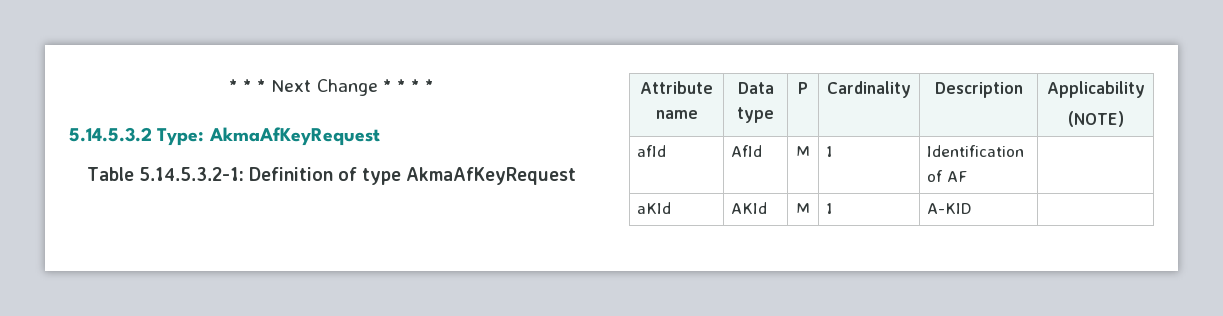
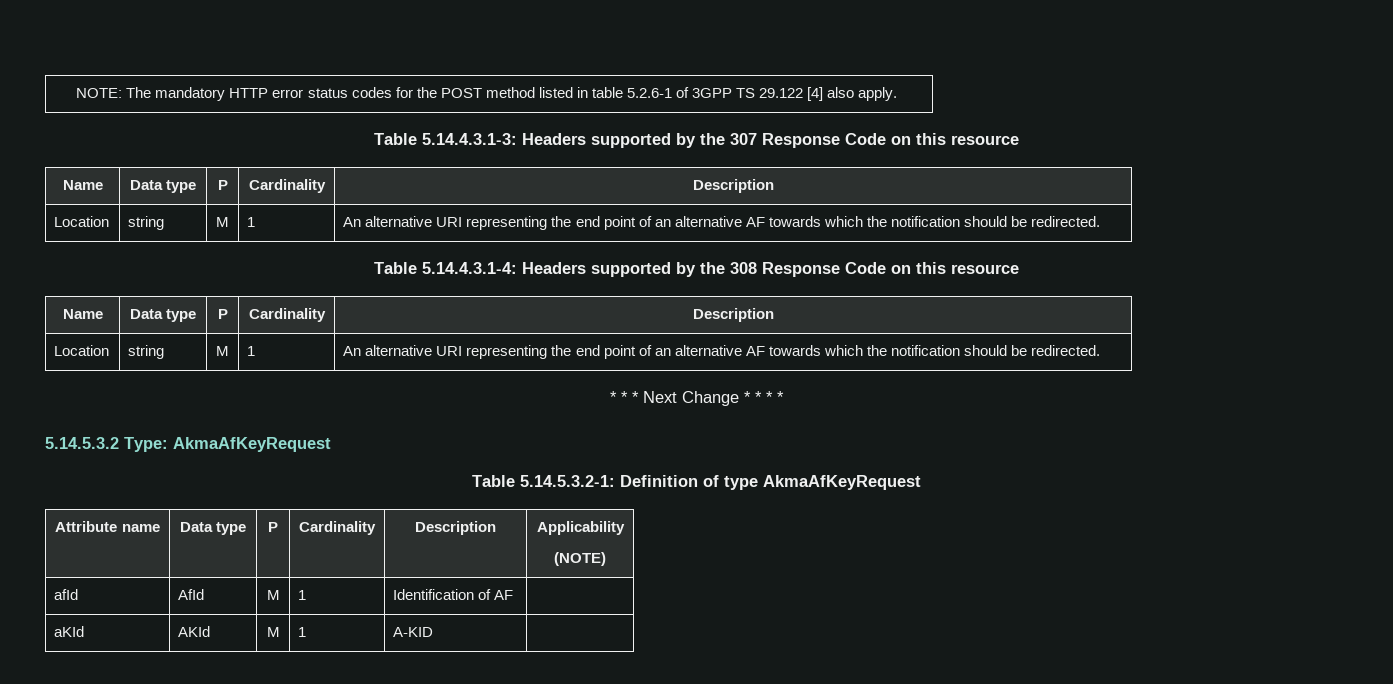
+ NOTE: The mandatory HTTP error status codes for the POST method listed in table 5.2.6-1 of 3GPP TS 29.122 [4] also apply.
+ Table 5.14.4.3.1-3: Headers supported by the 307 Response Code on this resource
+ Name | Data type | P | Cardinality | Description
+ Location | string | M | 1 | An alternative URI representing the end point of an alternative AF towards which the notification should be redirected.
+ Table 5.14.4.3.1-4: Headers supported by the 308 Response Code on this resource
+ Name | Data type | P | Cardinality | Description
+ Location | string | M | 1 | An alternative URI representing the end point of an alternative AF towards which the notification should be redirected.

